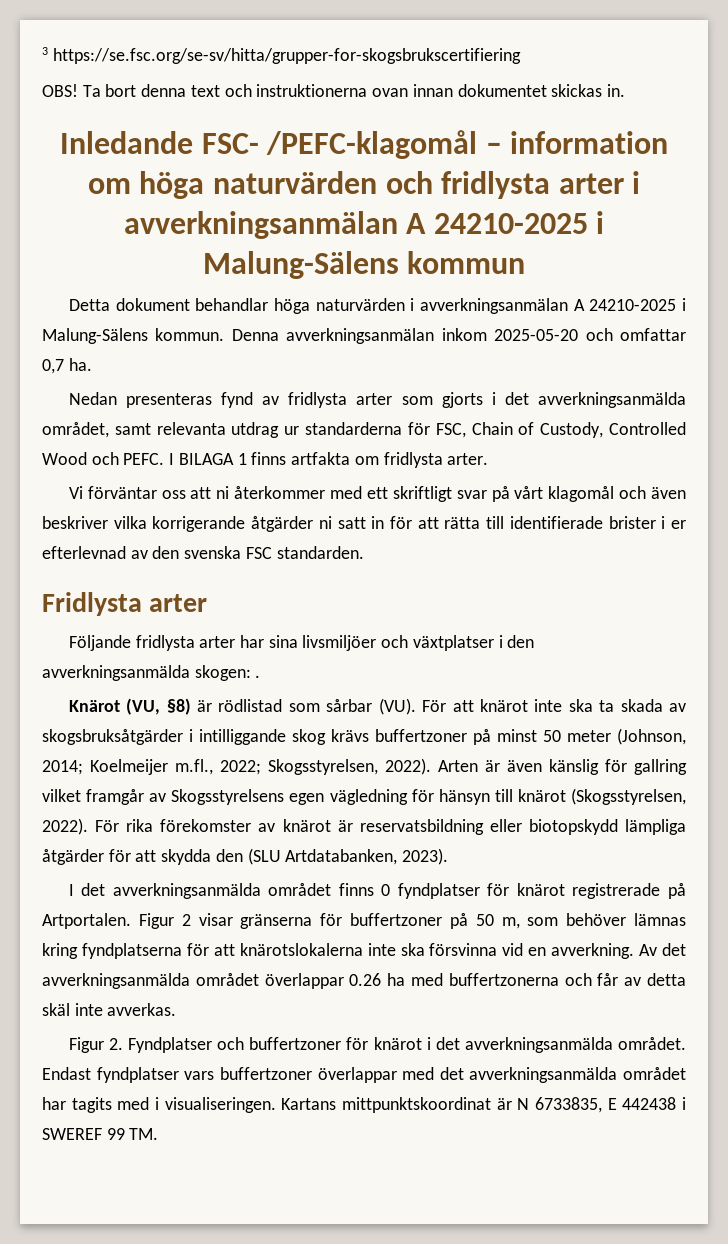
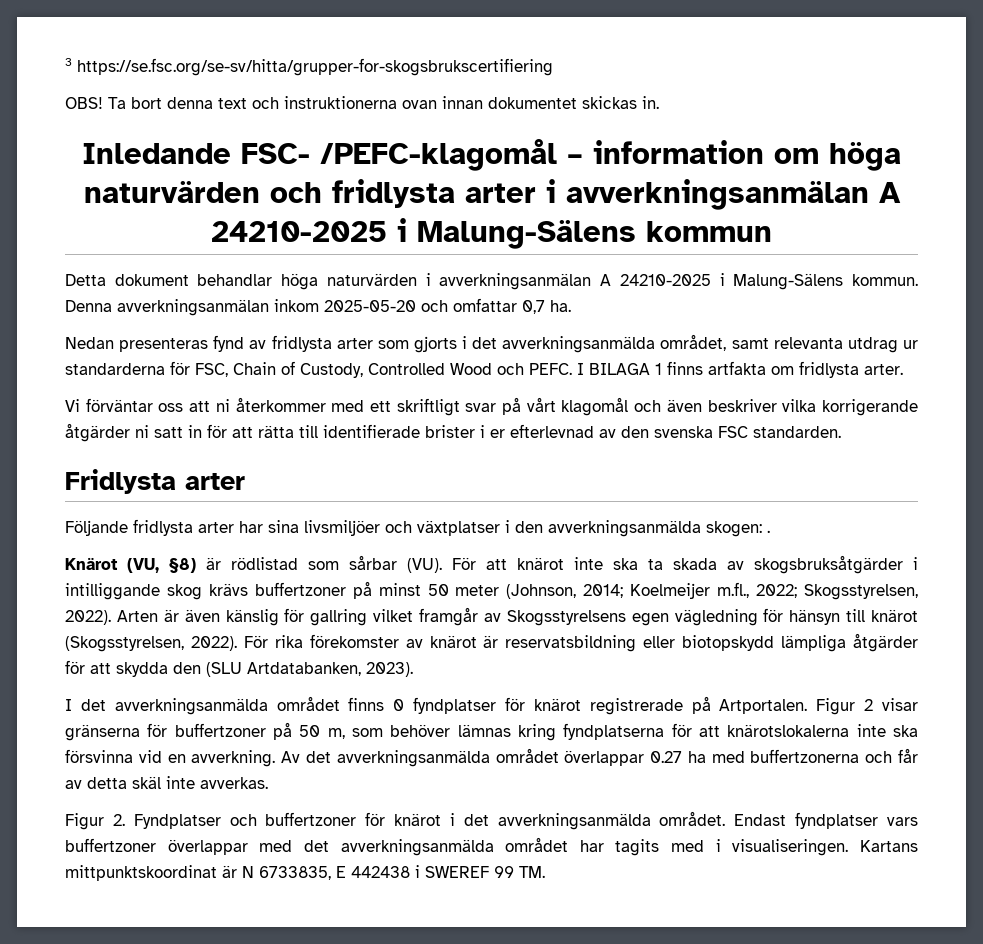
- Av det avverkningsanmälda området överlappar 0.26 ha med buffertzonerna och får av detta skäl inte avverkas.
+ Av det avverkningsanmälda området överlappar 0.27 ha med buffertzonerna och får av detta skäl inte avverkas.

